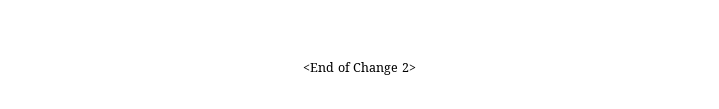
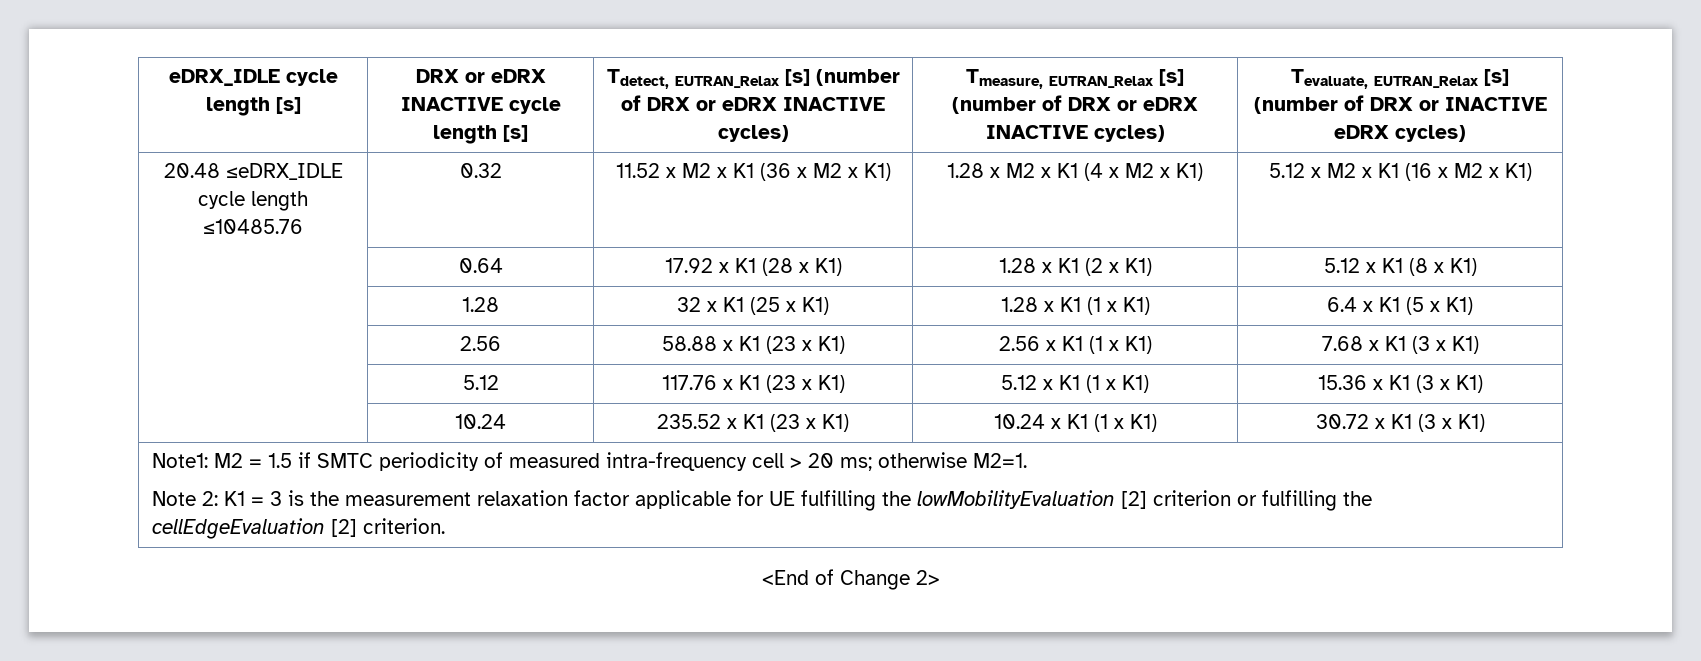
+ eDRX_IDLE cycle length [s] | DRX or eDRX INACTIVE cycle length [s] | Tdetect, EUTRAN_Relax [s] (number of DRX or eDRX INACTIVE cycles) | Tmeasure, EUTRAN_Relax [s] (number of DRX or eDRX INACTIVE cycles) | Tevaluate, EUTRAN_Relax [s] (number of DRX or INACTIVE eDRX cycles)
+ 20.48 ≤eDRX_IDLE cycle length ≤10485.76 | 0.32 | 11.52 x M2 x K1 (36 x M2 x K1) | 1.28 x M2 x K1 (4 x M2 x K1) | 5.12 x M2 x K1 (16 x M2 x K1)
+ | 0.64 | 17.92 x K1 (28 x K1) | 1.28 x K1 (2 x K1) | 5.12 x K1 (8 x K1)
+ | 1.28 | 32 x K1 (25 x K1) | 1.28 x K1 (1 x K1) | 6.4 x K1 (5 x K1)
+ | 2.56 | 58.88 x K1 (23 x K1) | 2.56 x K1 (1 x K1) | 7.68 x K1 (3 x K1)
+ | 5.12 | 117.76 x K1 (23 x K1) | 5.12 x K1 (1 x K1) | 15.36 x K1 (3 x K1)
+ | 10.24 | 235.52 x K1 (23 x K1) | 10.24 x K1 (1 x K1) | 30.72 x K1 (3 x K1)
+ Note1: M2 = 1.5 if SMTC periodicity of measured intra-frequency cell > 20 ms; otherwise M2=1.
+ Note 2: K1 = 3 is the measurement relaxation factor applicable for UE fulfilling the lowMobilityEvaluation [2] criterion or fulfilling the cellEdgeEvaluation [2] criterion.

